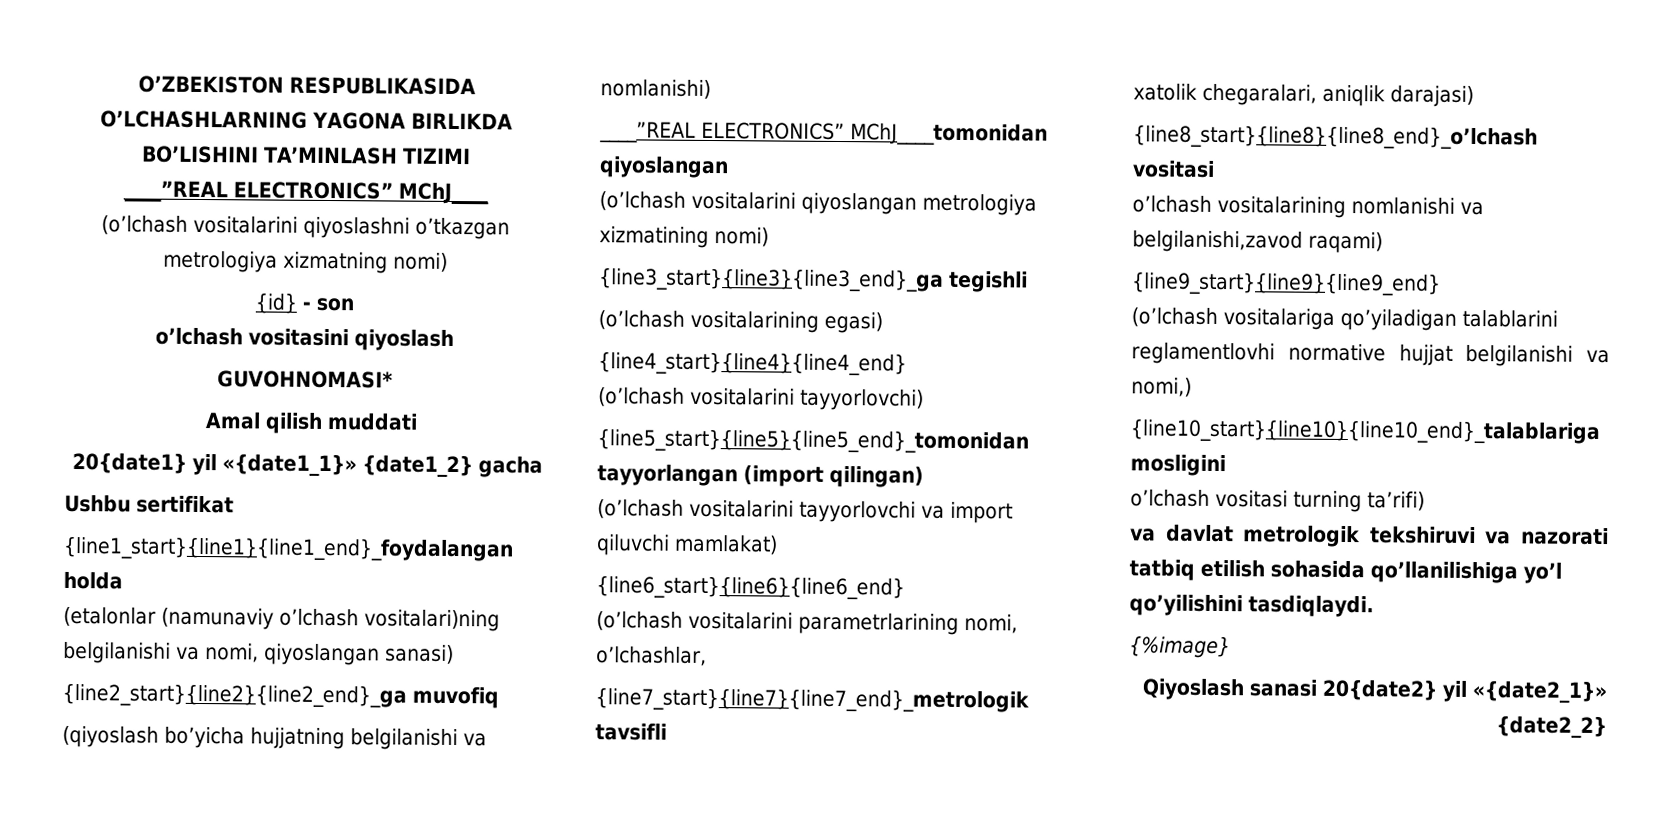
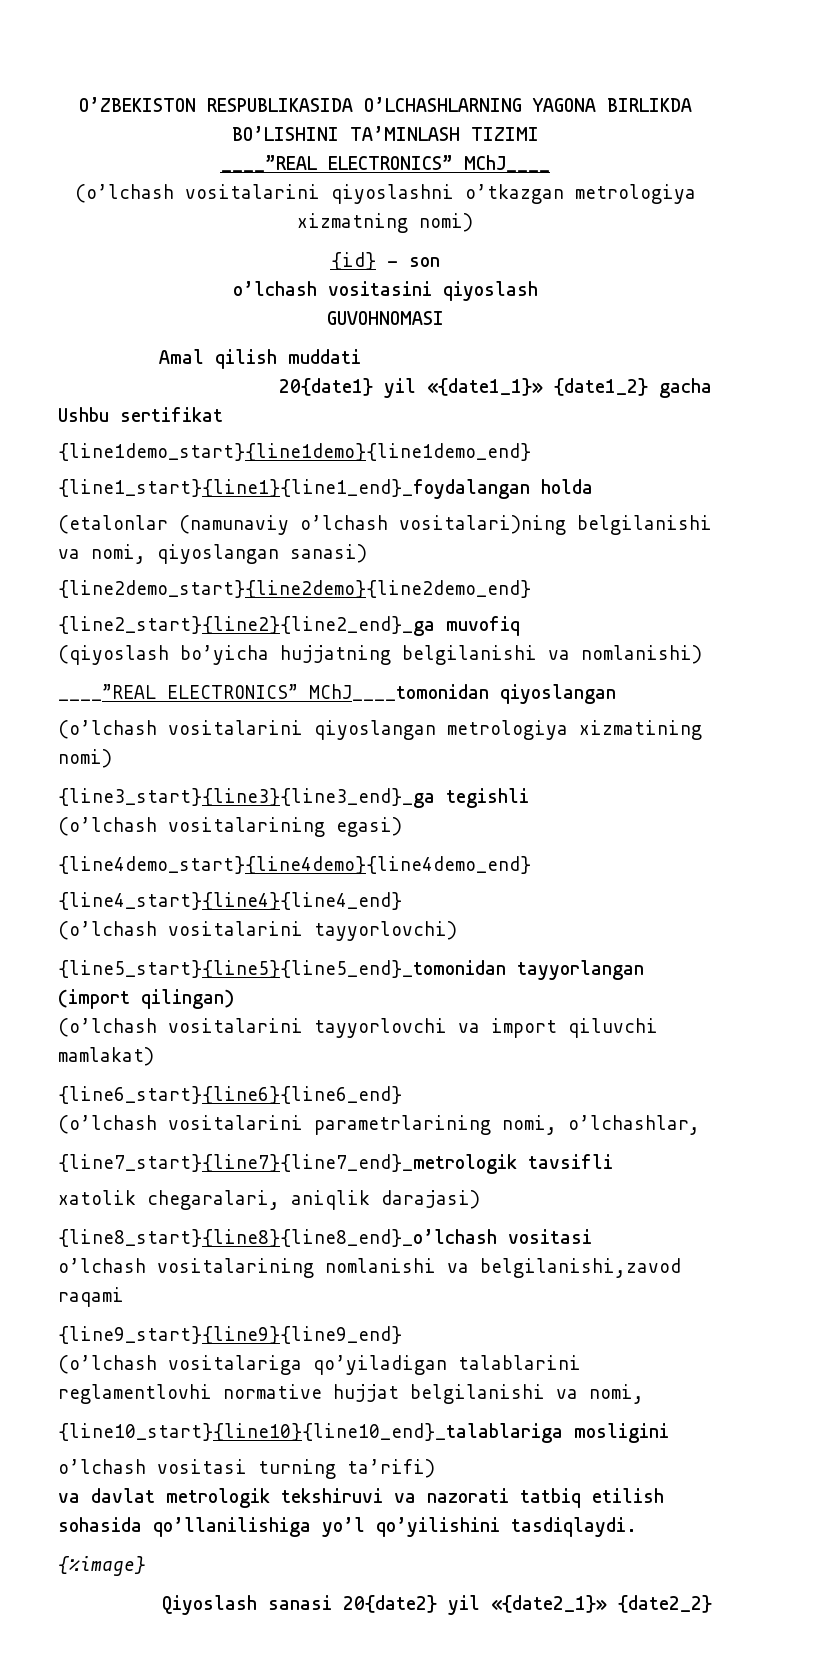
- GUVOHNOMASI*
+ GUVOHNOMASI
+ {line1demo_start}{line1demo}{line1demo_end}
+ {line2demo_start}{line2demo}{line2demo_end}
+ {line4demo_start}{line4demo}{line4demo_end}
- o’lchash vositalarining nomlanishi va belgilanishi,zavod raqami)
+ o’lchash vositalarining nomlanishi va belgilanishi,zavod raqami
- (o’lchash vositalariga qo’yiladigan talablarini reglamentlovhi normative hujjat belgilanishi va nomi,)
+ (o’lchash vositalariga qo’yiladigan talablarini reglamentlovhi normative hujjat belgilanishi va nomi,

